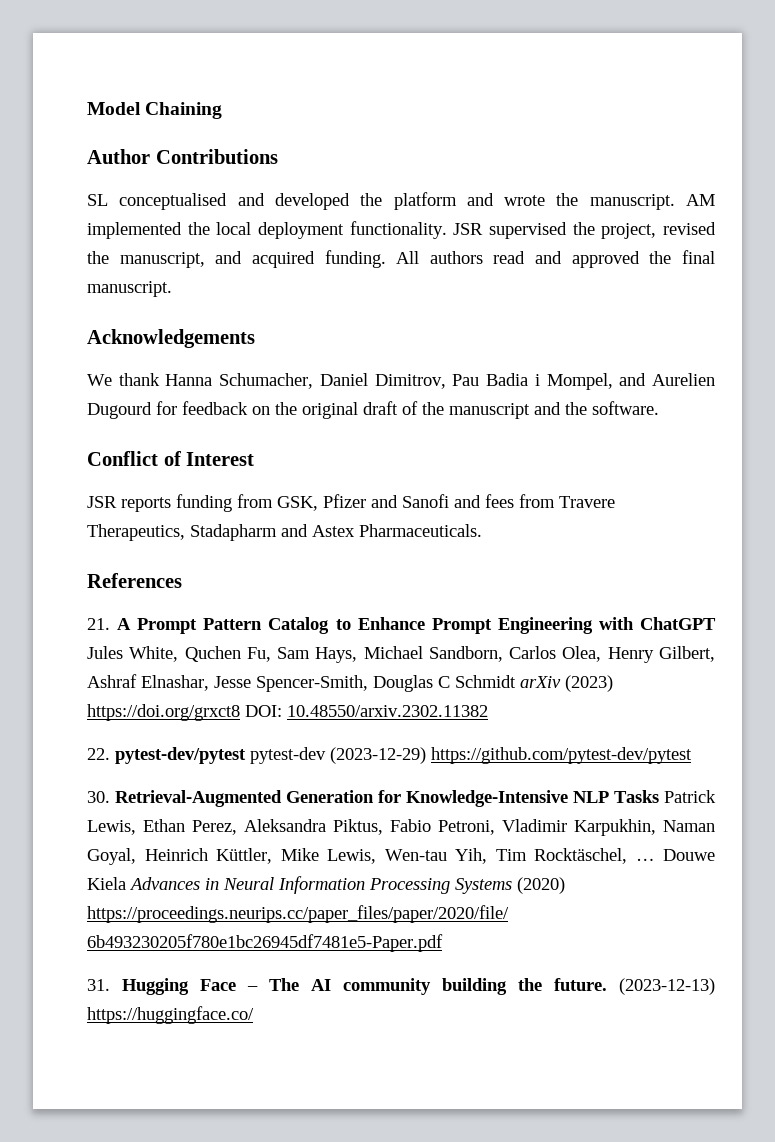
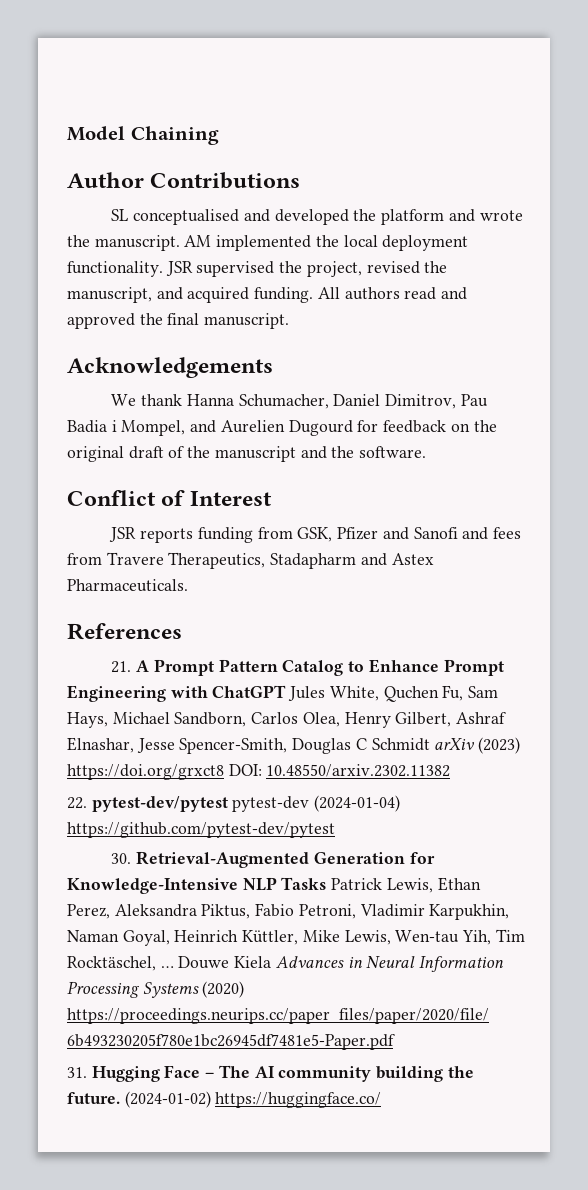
- 22. pytest-dev/pytest pytest-dev (2023-12-29) https://github.com/pytest-dev/pytest
+ 22. pytest-dev/pytest pytest-dev (2024-01-04) https://github.com/pytest-dev/pytest
- (2023-12-13) https://huggingface.co/
+ (2024-01-02) https://huggingface.co/

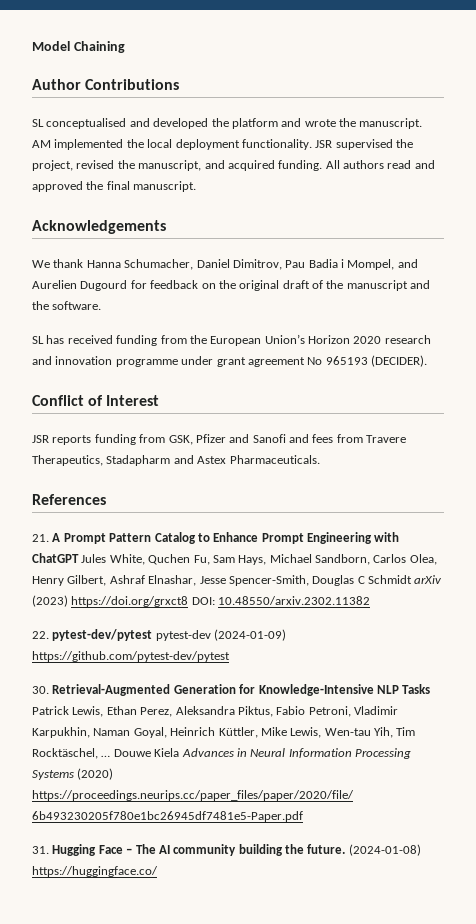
+ SL has received funding from the European Union’s Horizon 2020 research and innovation programme under grant agreement No 965193 (DECIDER).
- 22. pytest-dev/pytest pytest-dev (2024-01-04) https://github.com/pytest-dev/pytest
+ 22. pytest-dev/pytest pytest-dev (2024-01-09) https://github.com/pytest-dev/pytest
- (2024-01-02) https://huggingface.co/
+ (2024-01-08) https://huggingface.co/

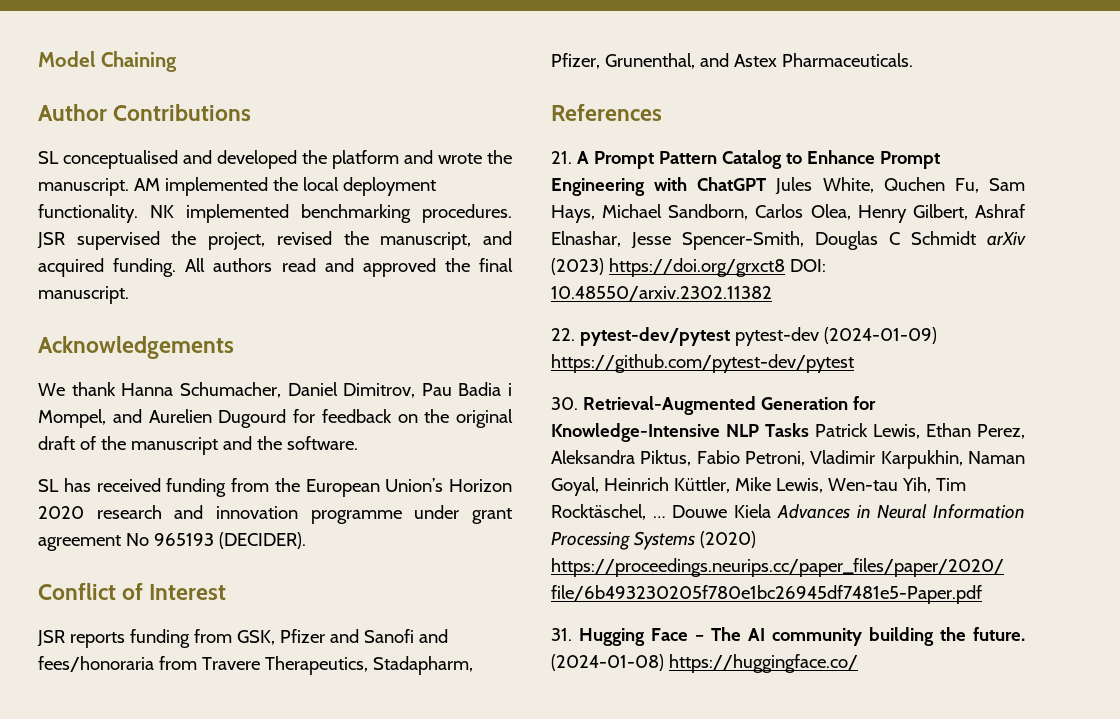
+ NK implemented benchmarking procedures.
- JSR reports funding from GSK, Pfizer and Sanofi and fees from Travere Therapeutics, Stadapharm and Astex Pharmaceuticals.
+ JSR reports funding from GSK, Pfizer and Sanofi and fees/honoraria from Travere Therapeutics, Stadapharm, Pfizer, Grunenthal, and Astex Pharmaceuticals.

